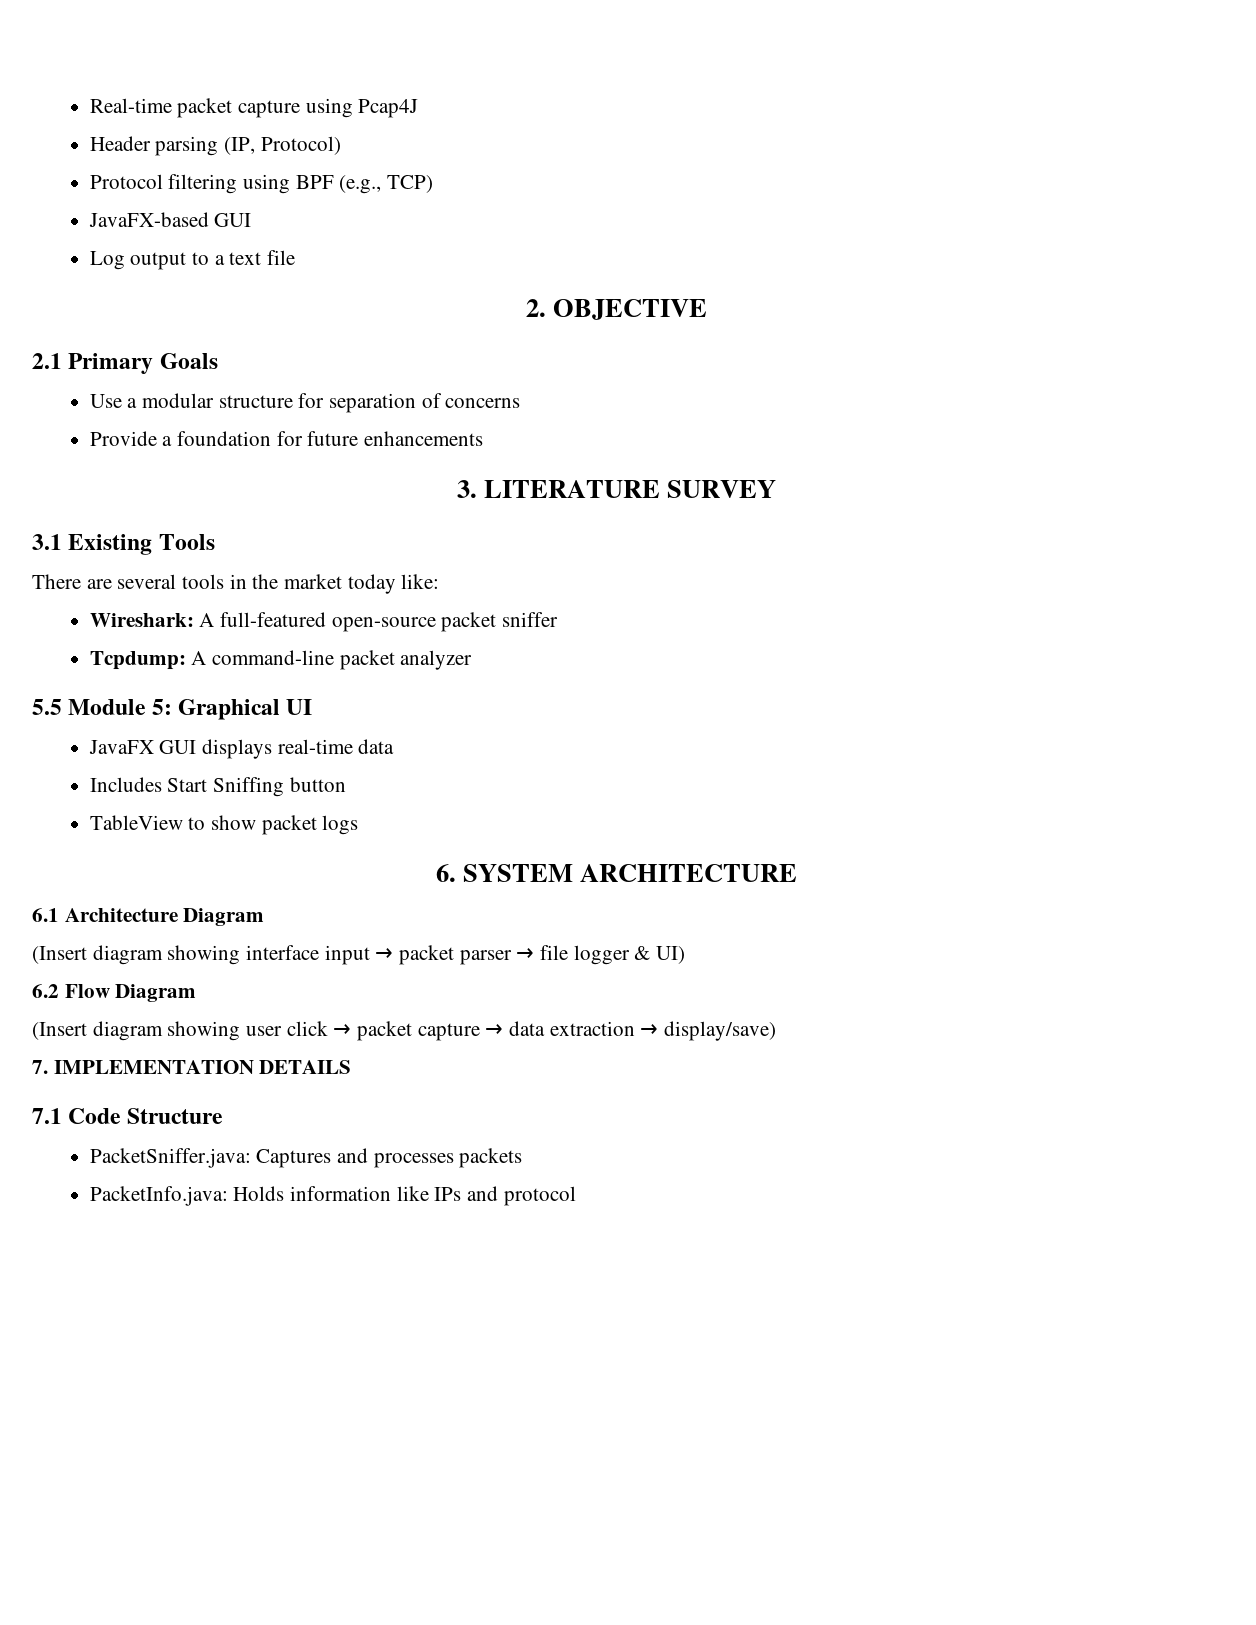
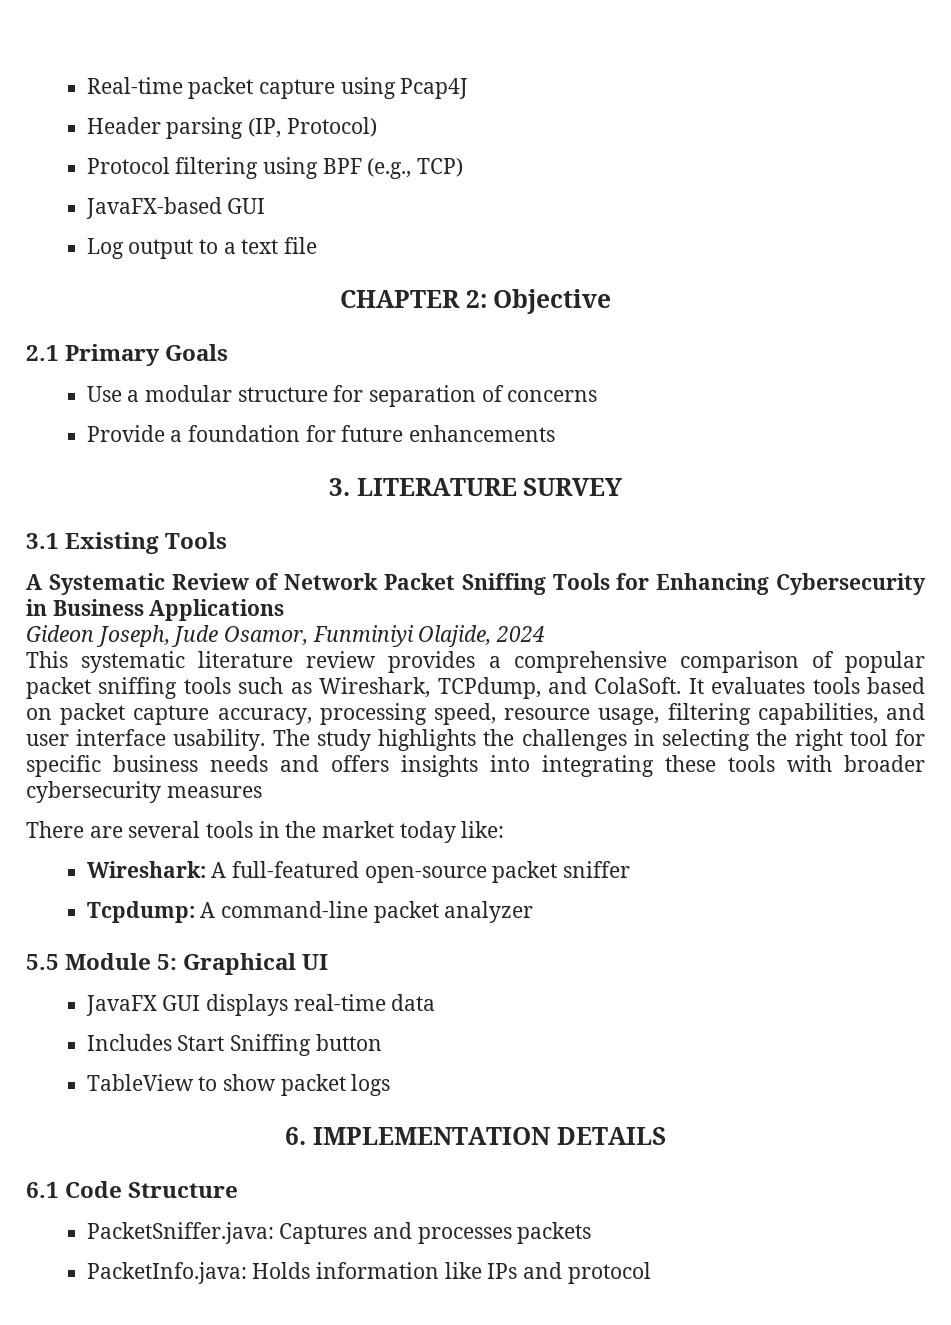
- 2. OBJECTIVE
+ CHAPTER 2: Objective
+ A Systematic Review of Network Packet Sniffing Tools for Enhancing Cybersecurity in Business Applications
+ Gideon Joseph, Jude Osamor, Funminiyi Olajide, 2024
+ This systematic literature review provides a comprehensive comparison of popular packet sniffing tools such as Wireshark, TCPdump, and ColaSoft. It evaluates tools based on packet capture accuracy, processing speed, resource usage, filtering capabilities, and user interface usability. The study highlights the challenges in selecting the right tool for specific business needs and offers insights into integrating these tools with broader cybersecurity measures
- 6. SYSTEM ARCHITECTURE
- 6.1 Architecture Diagram
- (Insert diagram showing interface input → packet parser → file logger & UI)
- 6.2 Flow Diagram
- (Insert diagram showing user click → packet capture → data extraction → display/save)
- 7. IMPLEMENTATION DETAILS
+ 6. IMPLEMENTATION DETAILS
- 7.1 Code Structure
+ 6.1 Code Structure

